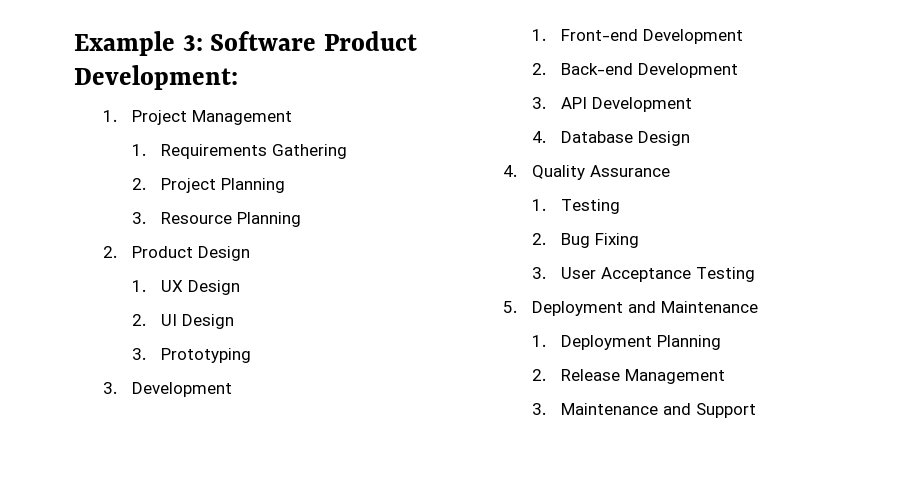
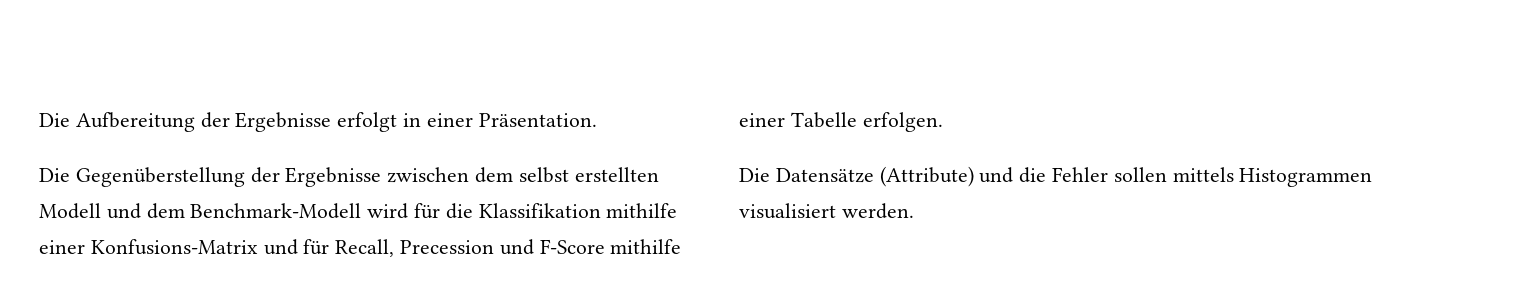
- Example 3: Software Product Development:
- 1. Project Management
- 1. Requirements Gathering
- 2. Project Planning
- 3. Resource Planning
- 2. Product Design
- 1. UX Design
- 2. UI Design
- 3. Prototyping
- 3. Development
- 1. Front-end Development
- 2. Back-end Development
- 3. API Development
- 4. Database Design
- 4. Quality Assurance
- 1. Testing
- 2. Bug Fixing
- 3. User Acceptance Testing
- 5. Deployment and Maintenance
- 1. Deployment Planning
- 2. Release Management
- 3. Maintenance and Support
+ Die Aufbereitung der Ergebnisse erfolgt in einer Präsentation.
+ Die Gegenüberstellung der Ergebnisse zwischen dem selbst erstellten Modell und dem Benchmark-Modell wird für die Klassifikation mithilfe einer Konfusions-Matrix und für Recall, Precession und F-Score mithilfe einer Tabelle erfolgen.
+ Die Datensätze (Attribute) und die Fehler sollen mittels Histogrammen visualisiert werden.

